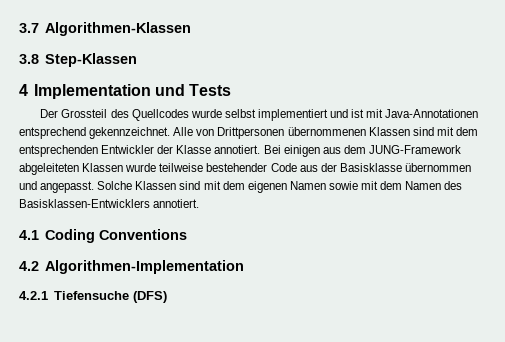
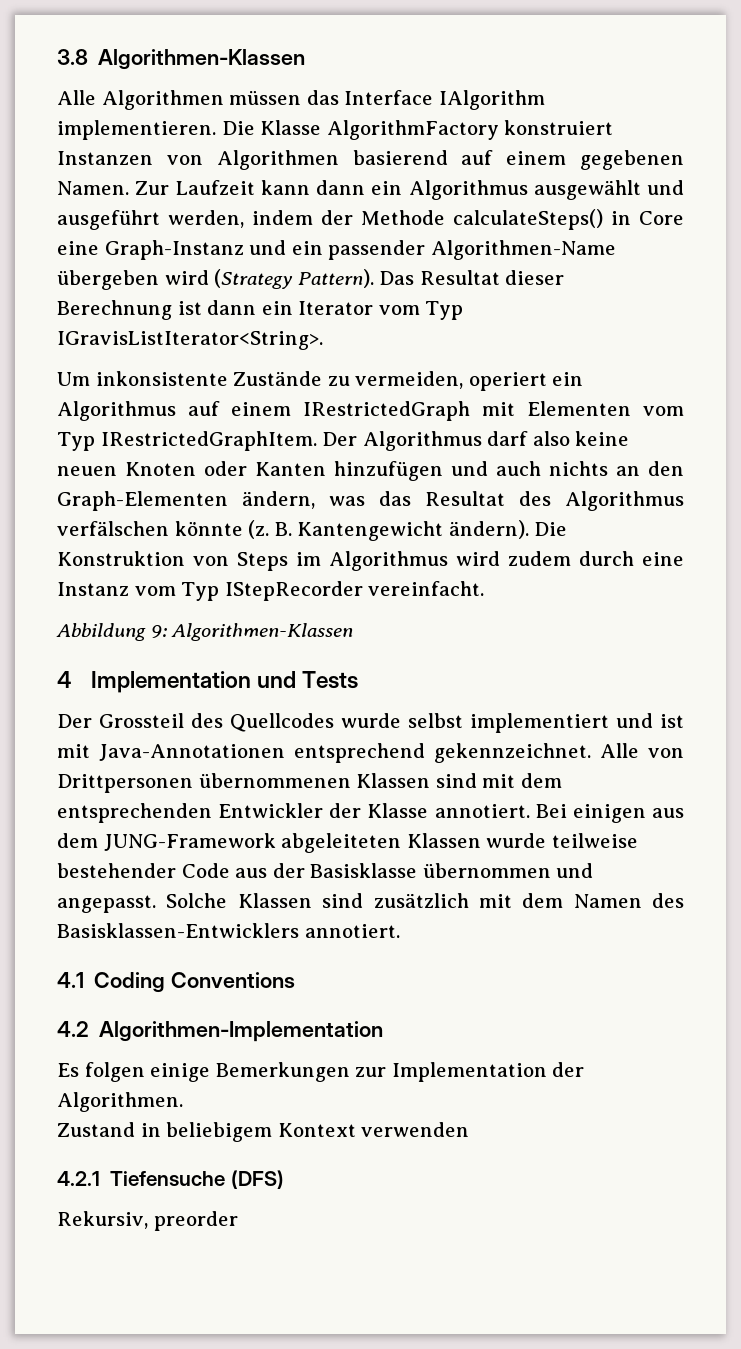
- 3.7 Algorithmen-Klassen
- 3.8 Step-Klassen
+ 3.8 Algorithmen-Klassen
+ Alle Algorithmen müssen das Interface IAlgorithm implementieren. Die Klasse AlgorithmFactory konstruiert Instanzen von Algorithmen basierend auf einem gegebenen Namen. Zur Laufzeit kann dann ein Algorithmus ausgewählt und ausgeführt werden, indem der Methode calculateSteps() in Core eine Graph-Instanz und ein passender Algorithmen-Name übergeben wird (Strategy Pattern). Das Resultat dieser Berechnung ist dann ein Iterator vom Typ IGravisListIterator<String>.
+ Um inkonsistente Zustände zu vermeiden, operiert ein Algorithmus auf einem IRestrictedGraph mit Elementen vom Typ IRestrictedGraphItem. Der Algorithmus darf also keine neuen Knoten oder Kanten hinzufügen und auch nichts an den Graph-Elementen ändern, was das Resultat des Algorithmus verfälschen könnte (z. B. Kantengewicht ändern). Die Konstruktion von Steps im Algorithmus wird zudem durch eine Instanz vom Typ IStepRecorder vereinfacht.
+ Abbildung 9: Algorithmen-Klassen
- Solche Klassen sind mit dem eigenen Namen sowie mit dem Namen des Basisklassen-Entwicklers annotiert.
+ Solche Klassen sind zusätzlich mit dem Namen des Basisklassen-Entwicklers annotiert.
+ Es folgen einige Bemerkungen zur Implementation der Algorithmen.
+ Zustand in beliebigem Kontext verwenden
+ Rekursiv, preorder

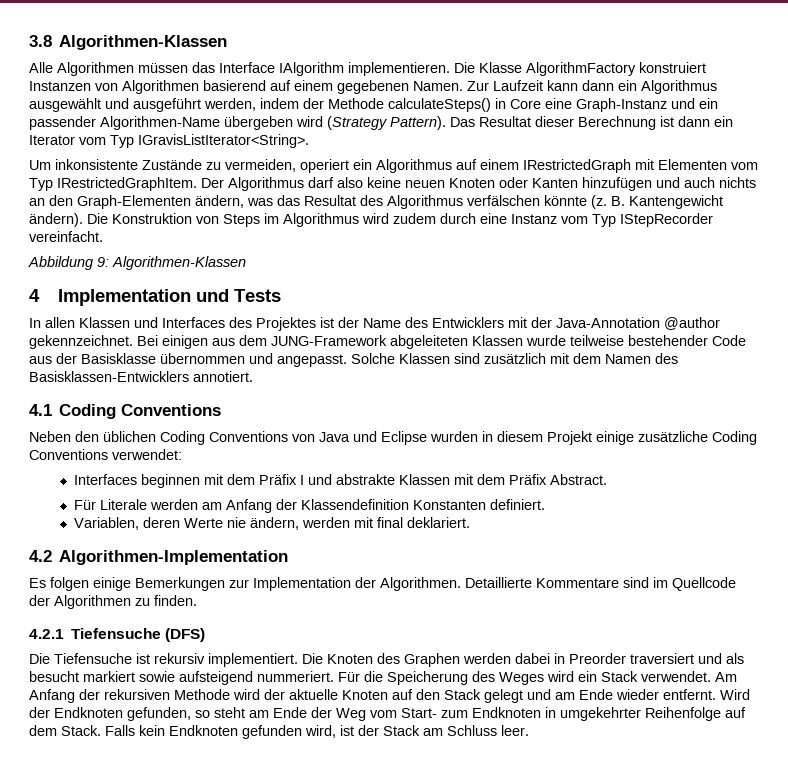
- Der Grossteil des Quellcodes wurde selbst implementiert und ist mit Java-Annotationen entsprechend gekennzeichnet. Alle von Drittpersonen übernommenen Klassen sind mit dem entsprechenden Entwickler der Klasse annotiert.
+ In allen Klassen und Interfaces des Projektes ist der Name des Entwicklers mit der Java-Annotation @author gekennzeichnet.
+ Neben den üblichen Coding Conventions von Java und Eclipse wurden in diesem Projekt einige zusätzliche Coding Conventions verwendet:
+ Interfaces beginnen mit dem Präfix I und abstrakte Klassen mit dem Präfix Abstract.
+ Für Literale werden am Anfang der Klassendefinition Konstanten definiert.
+ Variablen, deren Werte nie ändern, werden mit final deklariert.
- Es folgen einige Bemerkungen zur Implementation der Algorithmen.
- Zustand in beliebigem Kontext verwenden
+ Es folgen einige Bemerkungen zur Implementation der Algorithmen. Detaillierte Kommentare sind im Quellcode der Algorithmen zu finden.
  4.2.1 Tiefensuche (DFS)
- Rekursiv, preorder
+ Die Tiefensuche ist rekursiv implementiert. Die Knoten des Graphen werden dabei in Preorder traversiert und als besucht markiert sowie aufsteigend nummeriert. Für die Speicherung des Weges wird ein Stack verwendet. Am Anfang der rekursiven Methode wird der aktuelle Knoten auf den Stack gelegt und am Ende wieder entfernt. Wird der Endknoten gefunden, so steht am Ende der Weg vom Start- zum Endknoten in umgekehrter Reihenfolge auf dem Stack. Falls kein Endknoten gefunden wird, ist der Stack am Schluss leer.

